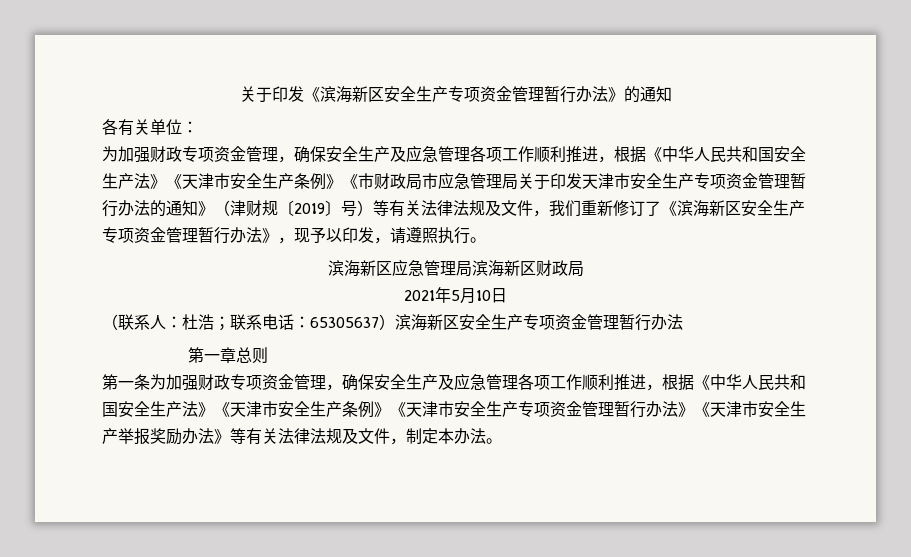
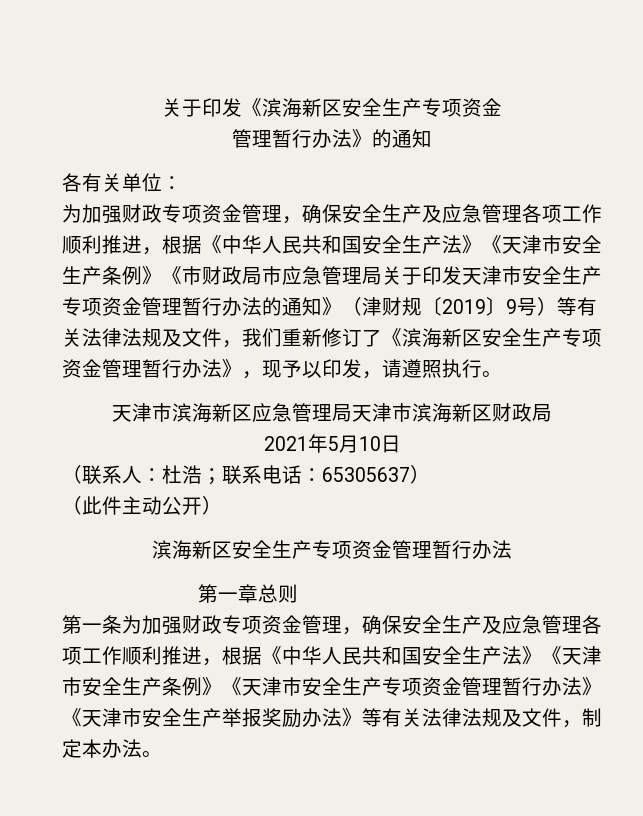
- 关于印发《滨海新区安全生产专项资金管理暂行办法》的通知
+ 关于印发《滨海新区安全生产专项资金
+ 管理暂行办法》的通知
- 为加强财政专项资金管理，确保安全生产及应急管理各项工作顺利推进，根据《中华人民共和国安全生产法》《天津市安全生产条例》《市财政局市应急管理局关于印发天津市安全生产专项资金管理暂行办法的通知》（津财规〔2019〕号）等有关法律法规及文件，我们重新修订了《滨海新区安全生产专项资金管理暂行办法》，现予以印发，请遵照执行。
+ 为加强财政专项资金管理，确保安全生产及应急管理各项工作顺利推进，根据《中华人民共和国安全生产法》《天津市安全生产条例》《市财政局市应急管理局关于印发天津市安全生产专项资金管理暂行办法的通知》（津财规〔2019〕9号）等有关法律法规及文件，我们重新修订了《滨海新区安全生产专项资金管理暂行办法》，现予以印发，请遵照执行。
- 滨海新区应急管理局滨海新区财政局
+ 天津市滨海新区应急管理局天津市滨海新区财政局
- （联系人：杜浩；联系电话：65305637）滨海新区安全生产专项资金管理暂行办法
+ （联系人：杜浩；联系电话：65305637）
+ （此件主动公开）
+ 滨海新区安全生产专项资金管理暂行办法

